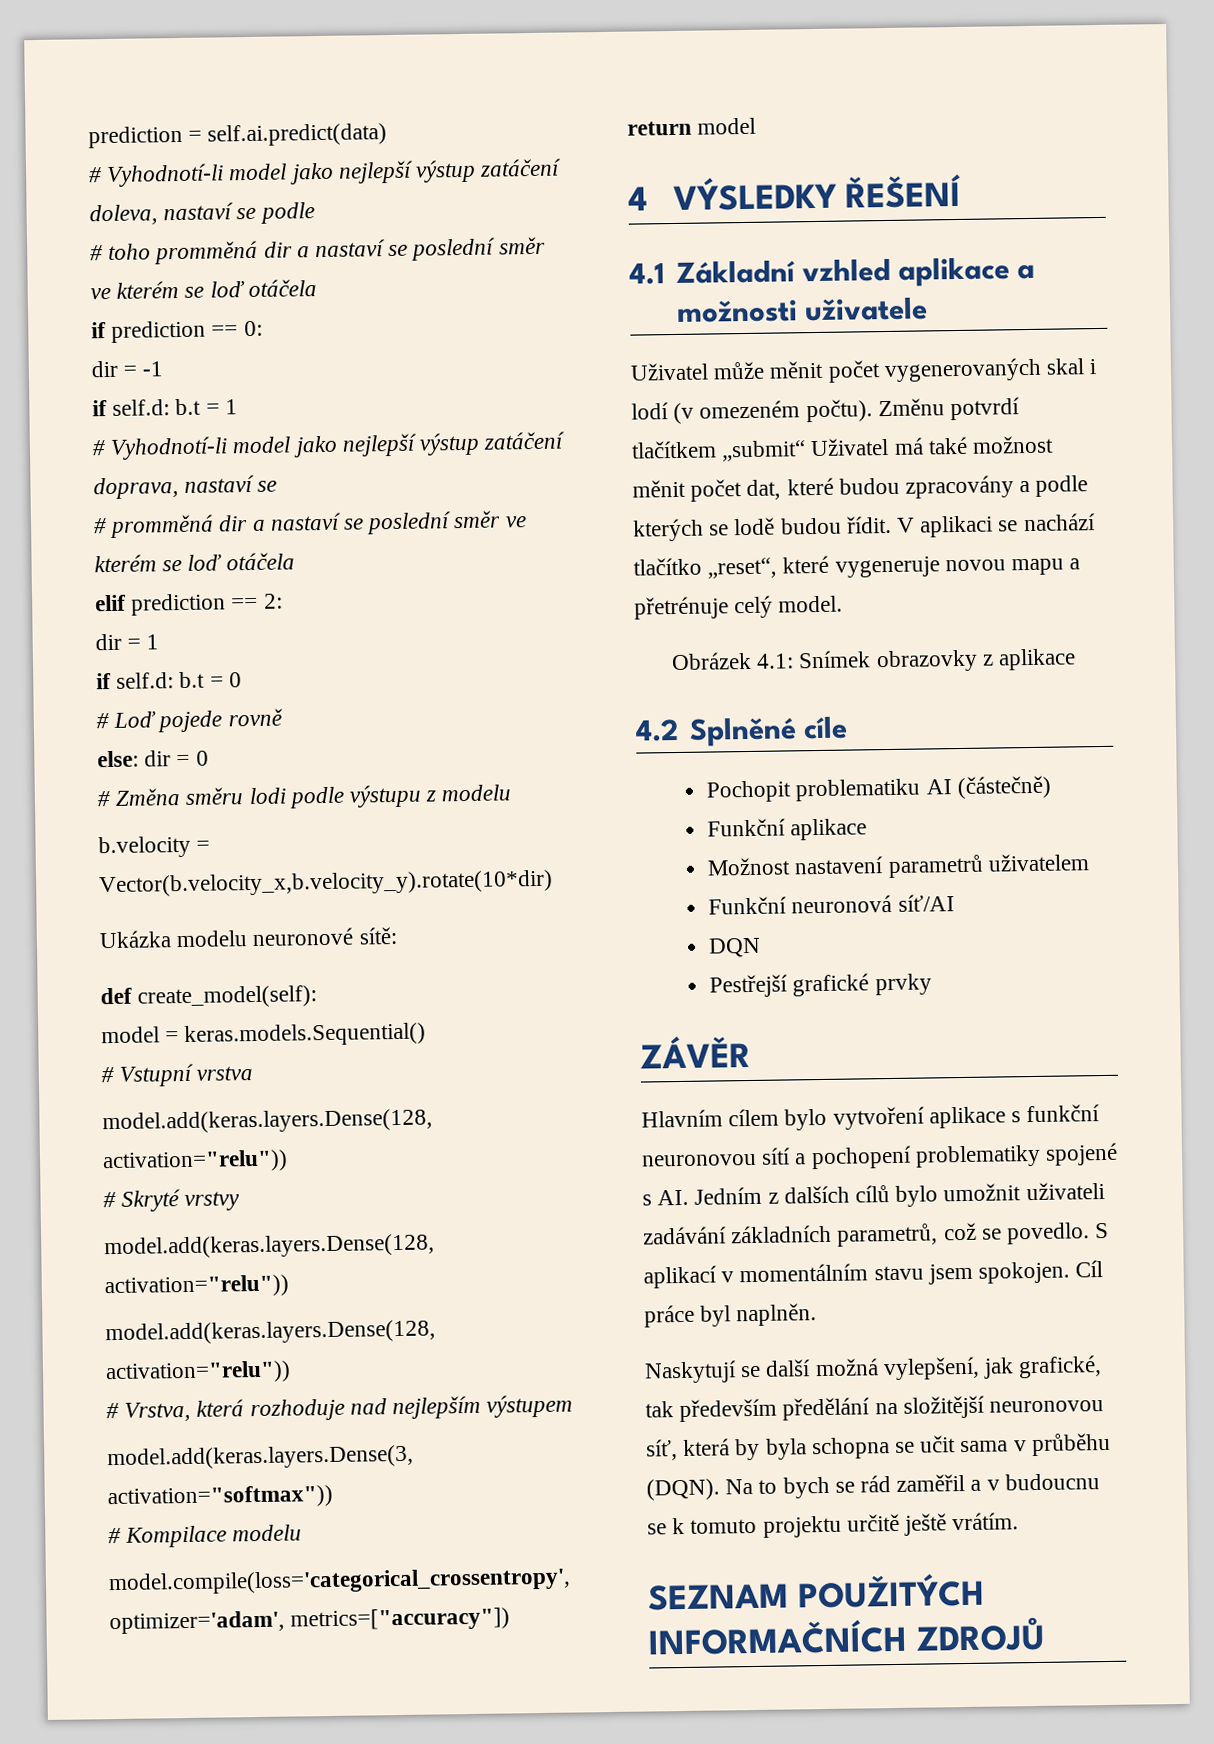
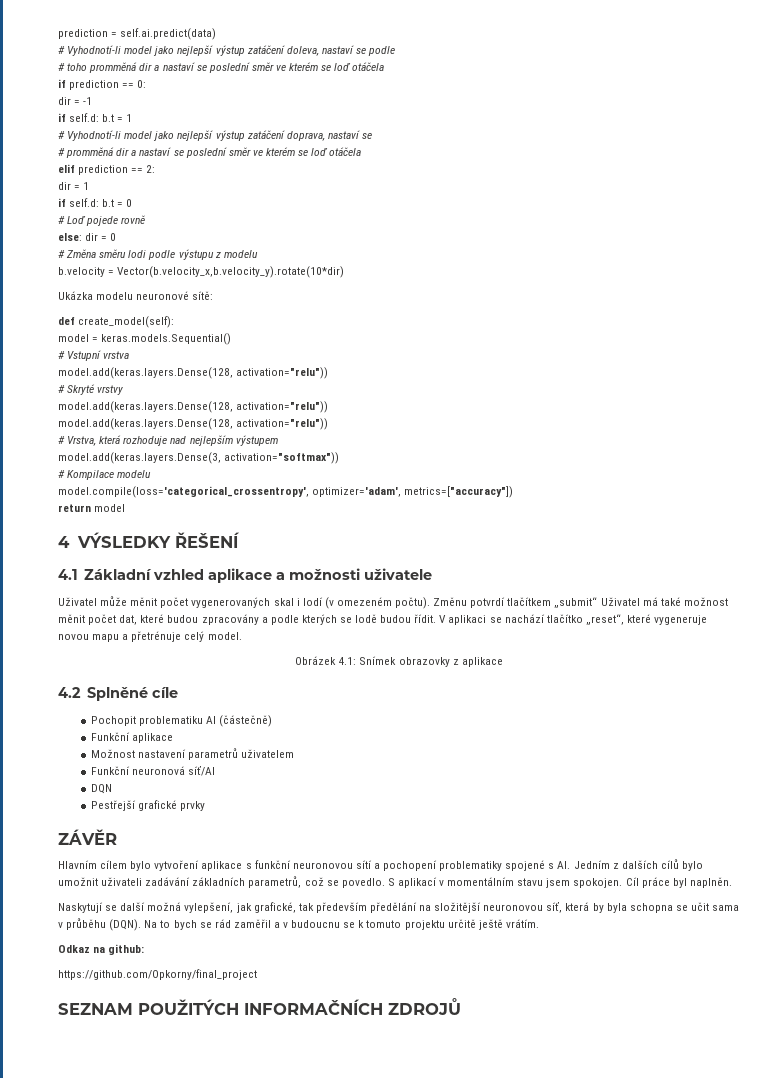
+ Odkaz na github:
+ https://github.com/Opkorny/final_project

